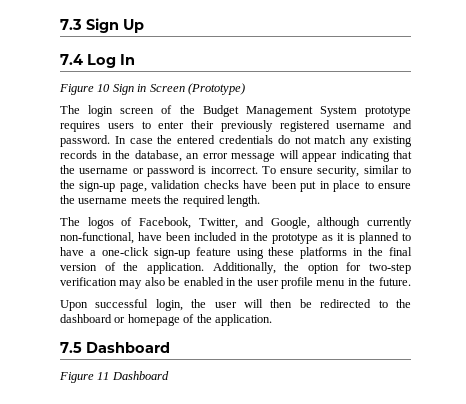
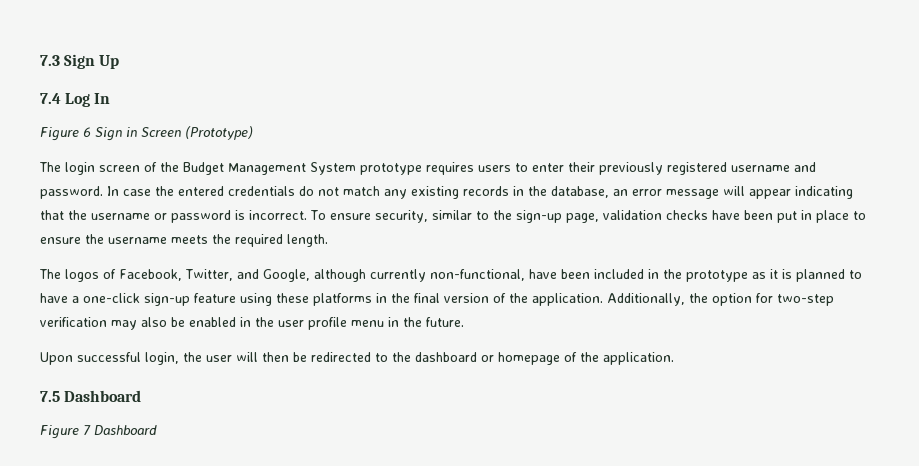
- Figure 10 Sign in Screen (Prototype)
+ Figure 6 Sign in Screen (Prototype)
- Figure 11 Dashboard
+ Figure 7 Dashboard

